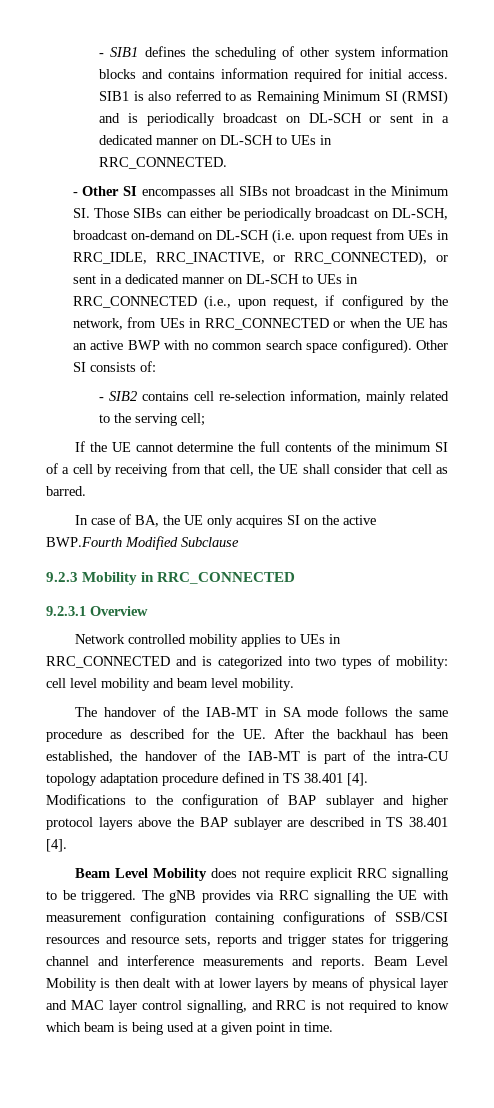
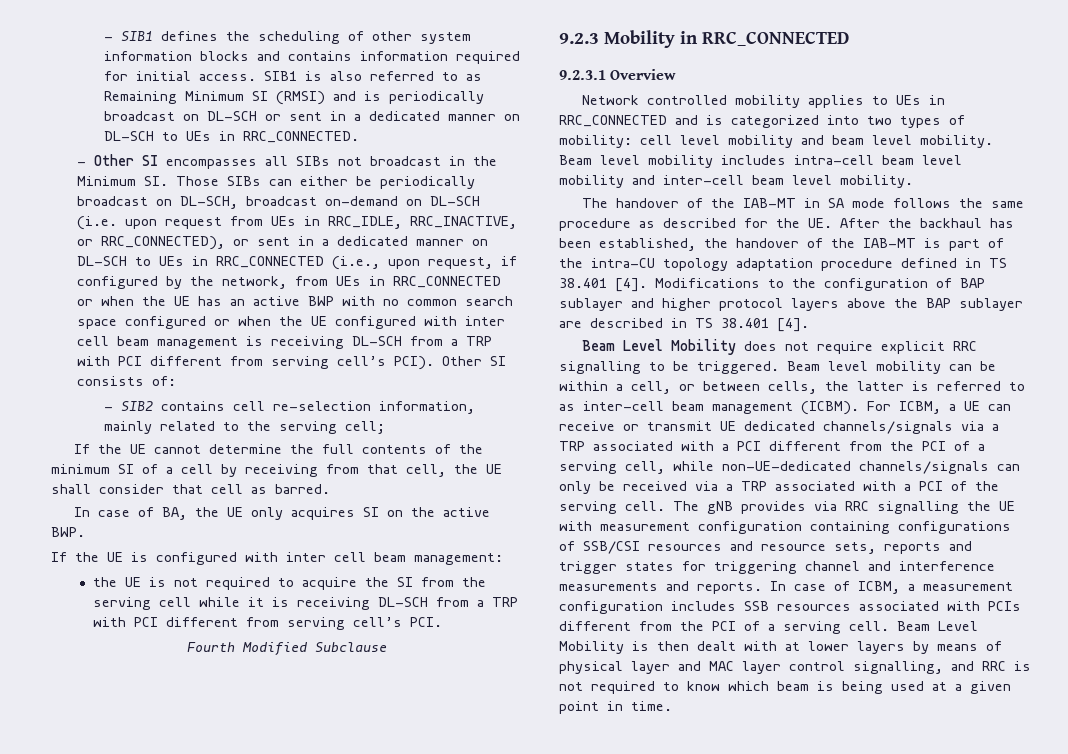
- - Other SI encompasses all SIBs not broadcast in the Minimum SI. Those SIBs can either be periodically broadcast on DL-SCH, broadcast on-demand on DL-SCH (i.e. upon request from UEs in RRC_IDLE, RRC_INACTIVE, or RRC_CONNECTED), or sent in a dedicated manner on DL-SCH to UEs in RRC_CONNECTED (i.e., upon request, if configured by the network, from UEs in RRC_CONNECTED or when the UE has an active BWP with no common search space configured).
+ - Other SI encompasses all SIBs not broadcast in the Minimum SI. Those SIBs can either be periodically broadcast on DL-SCH, broadcast on-demand on DL-SCH (i.e. upon request from UEs in RRC_IDLE, RRC_INACTIVE, or RRC_CONNECTED), or sent in a dedicated manner on DL-SCH to UEs in RRC_CONNECTED (i.e., upon request, if configured by the network, from UEs in RRC_CONNECTED or when the UE has an active BWP with no common search space configured or when the UE configured with inter cell beam management is receiving DL-SCH from a TRP with PCI different from serving cell’s PCI).
- In case of BA, the UE only acquires SI on the active BWP.Fourth Modified Subclause
+ In case of BA, the UE only acquires SI on the active BWP.
+ If the UE is configured with inter cell beam management:
+ the UE is not required to acquire the SI from the serving cell while it is receiving DL-SCH from a TRP with PCI different from serving cell’s PCI.
+ Fourth Modified Subclause
+ Beam level mobility includes intra-cell beam level mobility and inter-cell beam level mobility.
+ Beam level mobility can be within a cell, or between cells, the latter is referred to as inter-cell beam management (ICBM). For ICBM, a UE can receive or transmit UE dedicated channels/signals via a TRP associated with a PCI different from the PCI of a serving cell, while non-UE-dedicated channels/signals can only be received via a TRP associated with a PCI of the serving cell.
+ In case of ICBM, a measurement configuration includes SSB resources associated with PCIs different from the PCI of a serving cell.

